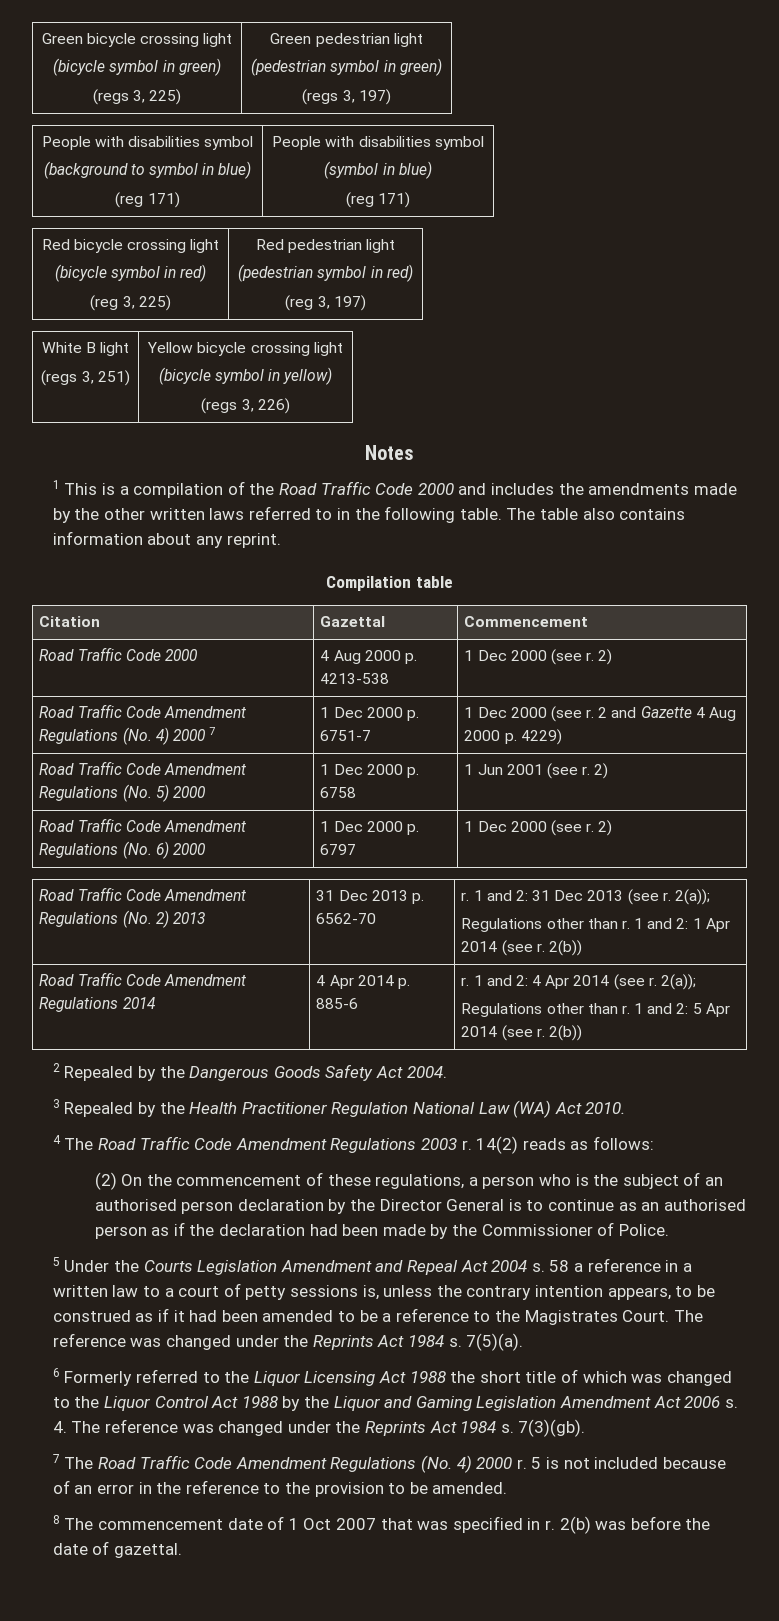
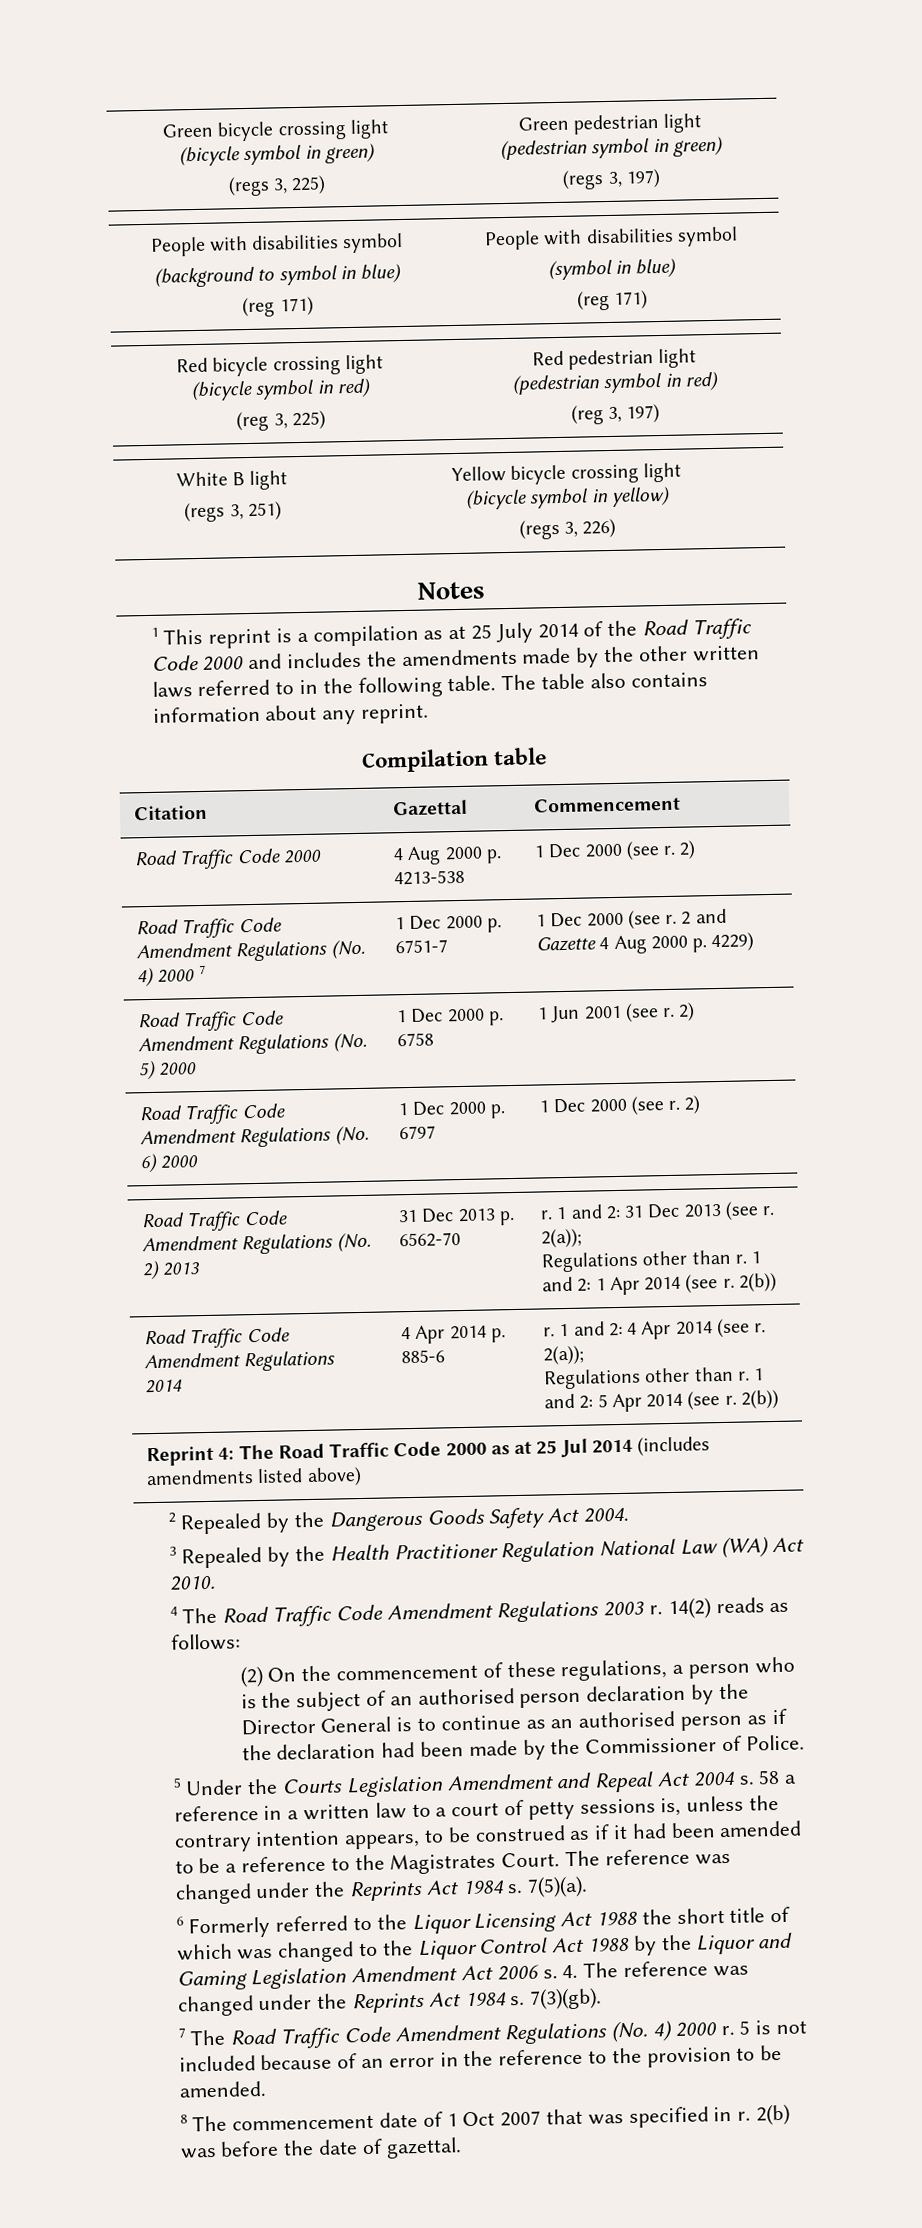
- 1 This is a compilation of the Road Traffic Code 2000 and includes the amendments made by the other written laws referred to in the following table.
+ 1 This reprint is a compilation as at 25 July 2014 of the Road Traffic Code 2000 and includes the amendments made by the other written laws referred to in the following table.
+ Reprint 4: The Road Traffic Code 2000 as at 25 Jul 2014 (includes amendments listed above)

